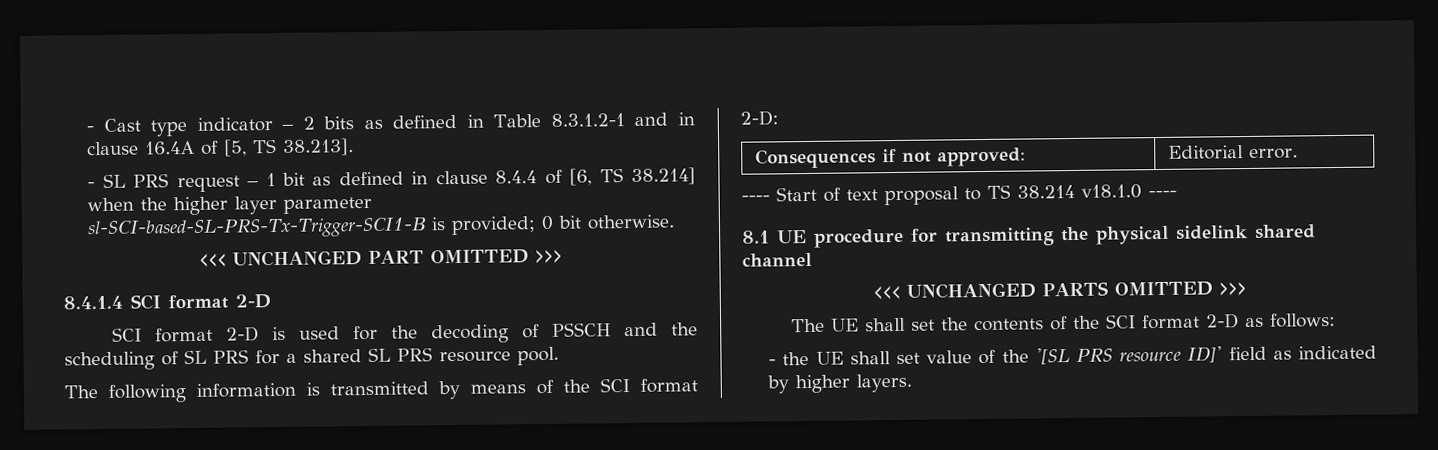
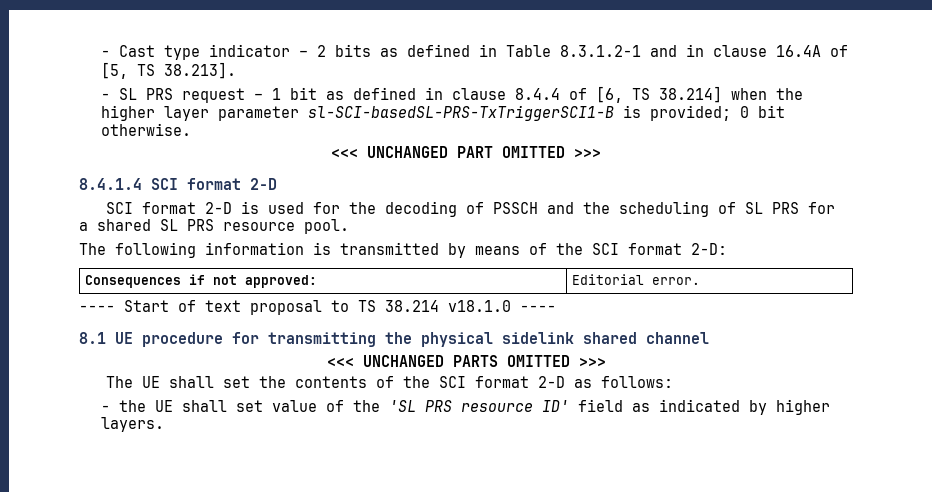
- - SL PRS request – 1 bit as defined in clause 8.4.4 of [6, TS 38.214] when the higher layer parameter sl-SCI-based-SL-PRS-Tx-Trigger-SCI1-B is provided; 0 bit otherwise.
+ - SL PRS request – 1 bit as defined in clause 8.4.4 of [6, TS 38.214] when the higher layer parameter sl-SCI-basedSL-PRS-TxTriggerSCI1-B is provided; 0 bit otherwise.
- - the UE shall set value of the '[SL PRS resource ID]' field as indicated by higher layers.
+ - the UE shall set value of the 'SL PRS resource ID' field as indicated by higher layers.

